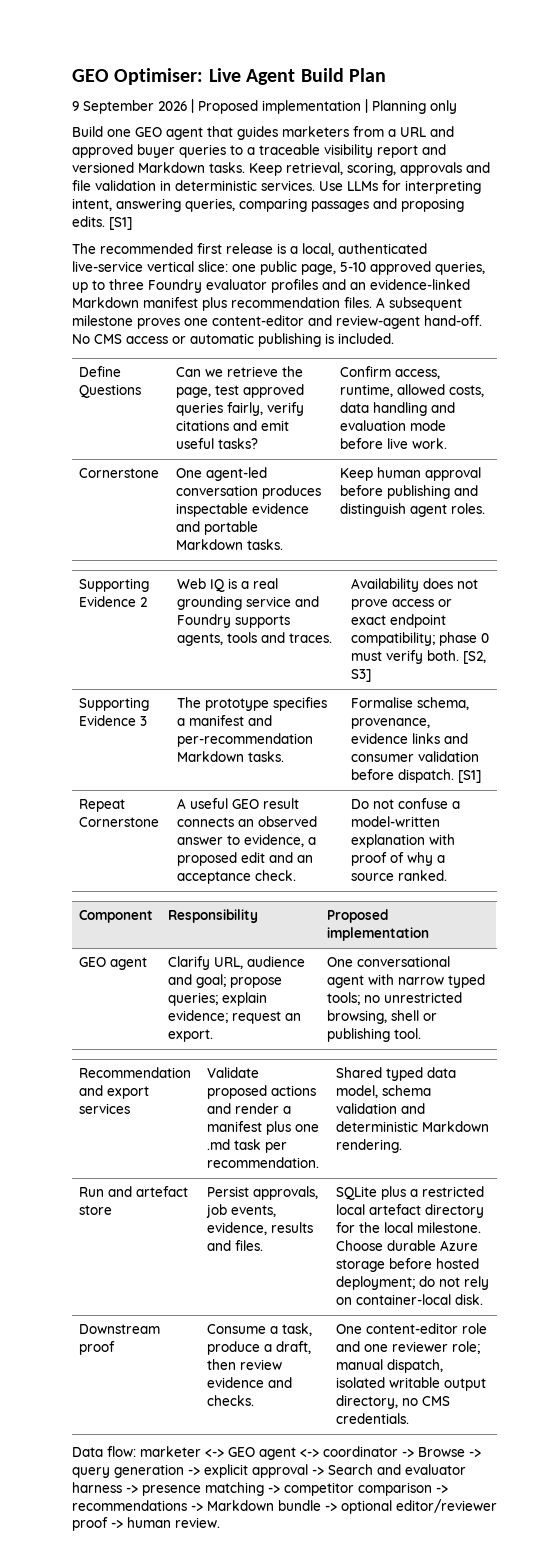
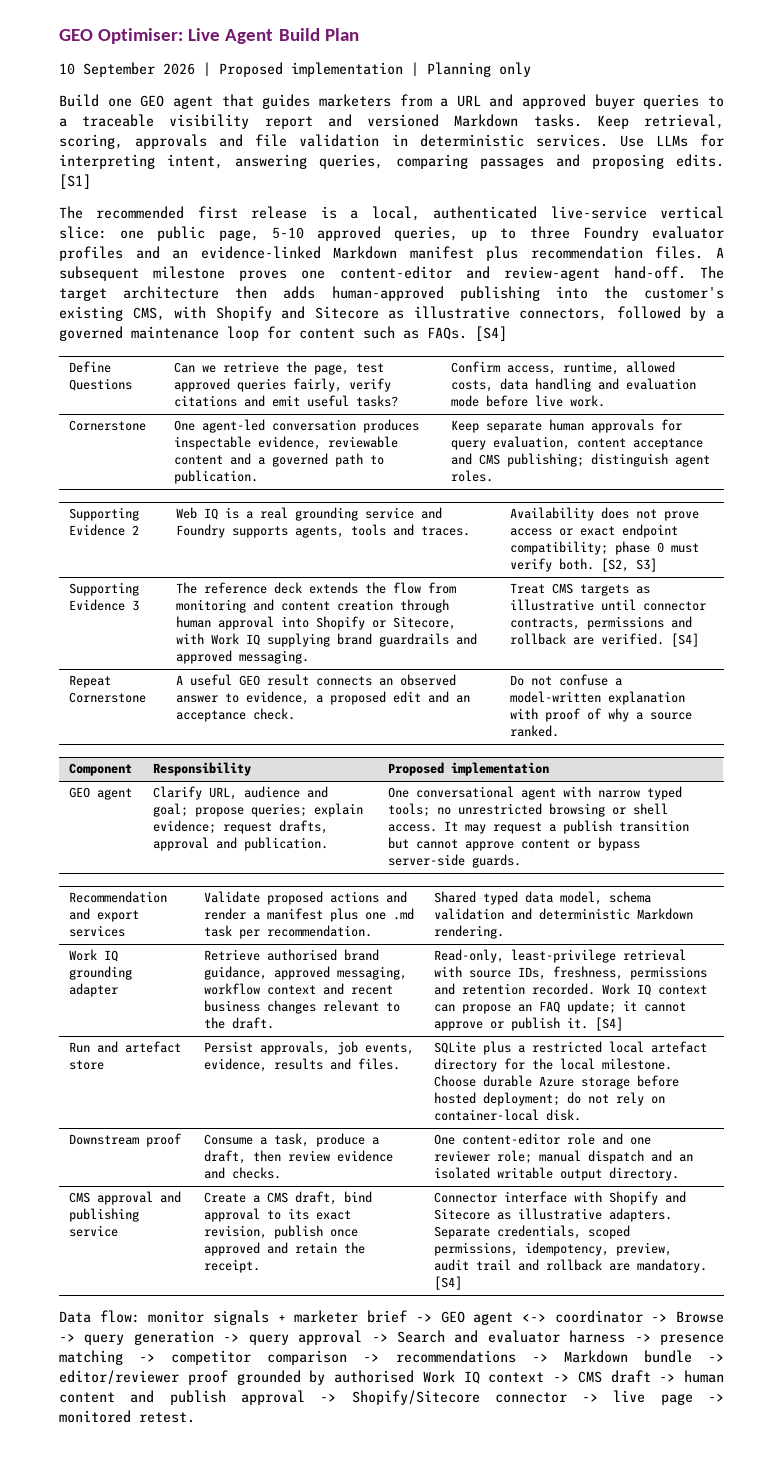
- 9 September 2026 | Proposed implementation | Planning only
+ 10 September 2026 | Proposed implementation | Planning only
- No CMS access or automatic publishing is included.
+ The target architecture then adds human-approved publishing into the customer's existing CMS, with Shopify and Sitecore as illustrative connectors, followed by a governed maintenance loop for content such as FAQs. [S4]
- Cornerstone | One agent-led conversation produces inspectable evidence and portable Markdown tasks. | Keep human approval before publishing and distinguish agent roles.
+ Cornerstone | One agent-led conversation produces inspectable evidence, reviewable content and a governed path to publication. | Keep separate human approvals for query evaluation, content acceptance and CMS publishing; distinguish agent roles.
- The prototype specifies a manifest and per-recommendation Markdown tasks. | Formalise schema, provenance, evidence links and consumer validation before dispatch. [S1]
+ The reference deck extends the flow from monitoring and content creation through human approval into Shopify or Sitecore, with Work IQ supplying brand guardrails and approved messaging. | Treat CMS targets as illustrative until connector contracts, permissions and rollback are verified. [S4]
- Clarify URL, audience and goal; propose queries; explain evidence; request an export.
+ Clarify URL, audience and goal; propose queries; explain evidence; request drafts, approval and publication.
- One conversational agent with narrow typed tools; no unrestricted browsing, shell or publishing tool.
+ One conversational agent with narrow typed tools; no unrestricted browsing or shell access. It may request a publish transition but cannot approve content or bypass server-side guards.
+ Work IQ grounding adapter | Retrieve authorised brand guidance, approved messaging, workflow context and recent business changes relevant to the draft. | Read-only, least-privilege retrieval with source IDs, freshness, permissions and retention recorded. Work IQ context can propose an FAQ update; it cannot approve or publish it. [S4]
- Downstream proof | Consume a task, produce a draft, then review evidence and checks. | One content-editor role and one reviewer role; manual dispatch, isolated writable output directory, no CMS credentials.
- Data flow: marketer <-> GEO agent <-> coordinator -> Browse -> query generation -> explicit approval -> Search and evaluator harness -> presence matching -> competitor comparison -> recommendations -> Markdown bundle -> optional editor/reviewer proof -> human review.
+ Downstream proof | Consume a task, produce a draft, then review evidence and checks. | One content-editor role and one reviewer role; manual dispatch and an isolated writable output directory.
+ CMS approval and publishing service | Create a CMS draft, bind approval to its exact revision, publish once approved and retain the receipt. | Connector interface with Shopify and Sitecore as illustrative adapters. Separate credentials, scoped permissions, idempotency, preview, audit trail and rollback are mandatory. [S4]
+ Data flow: monitor signals + marketer brief -> GEO agent <-> coordinator -> Browse -> query generation -> query approval -> Search and evaluator harness -> presence matching -> competitor comparison -> recommendations -> Markdown bundle -> editor/reviewer proof grounded by authorised Work IQ context -> CMS draft -> human content and publish approval -> Shopify/Sitecore connector -> live page -> monitored retest.

